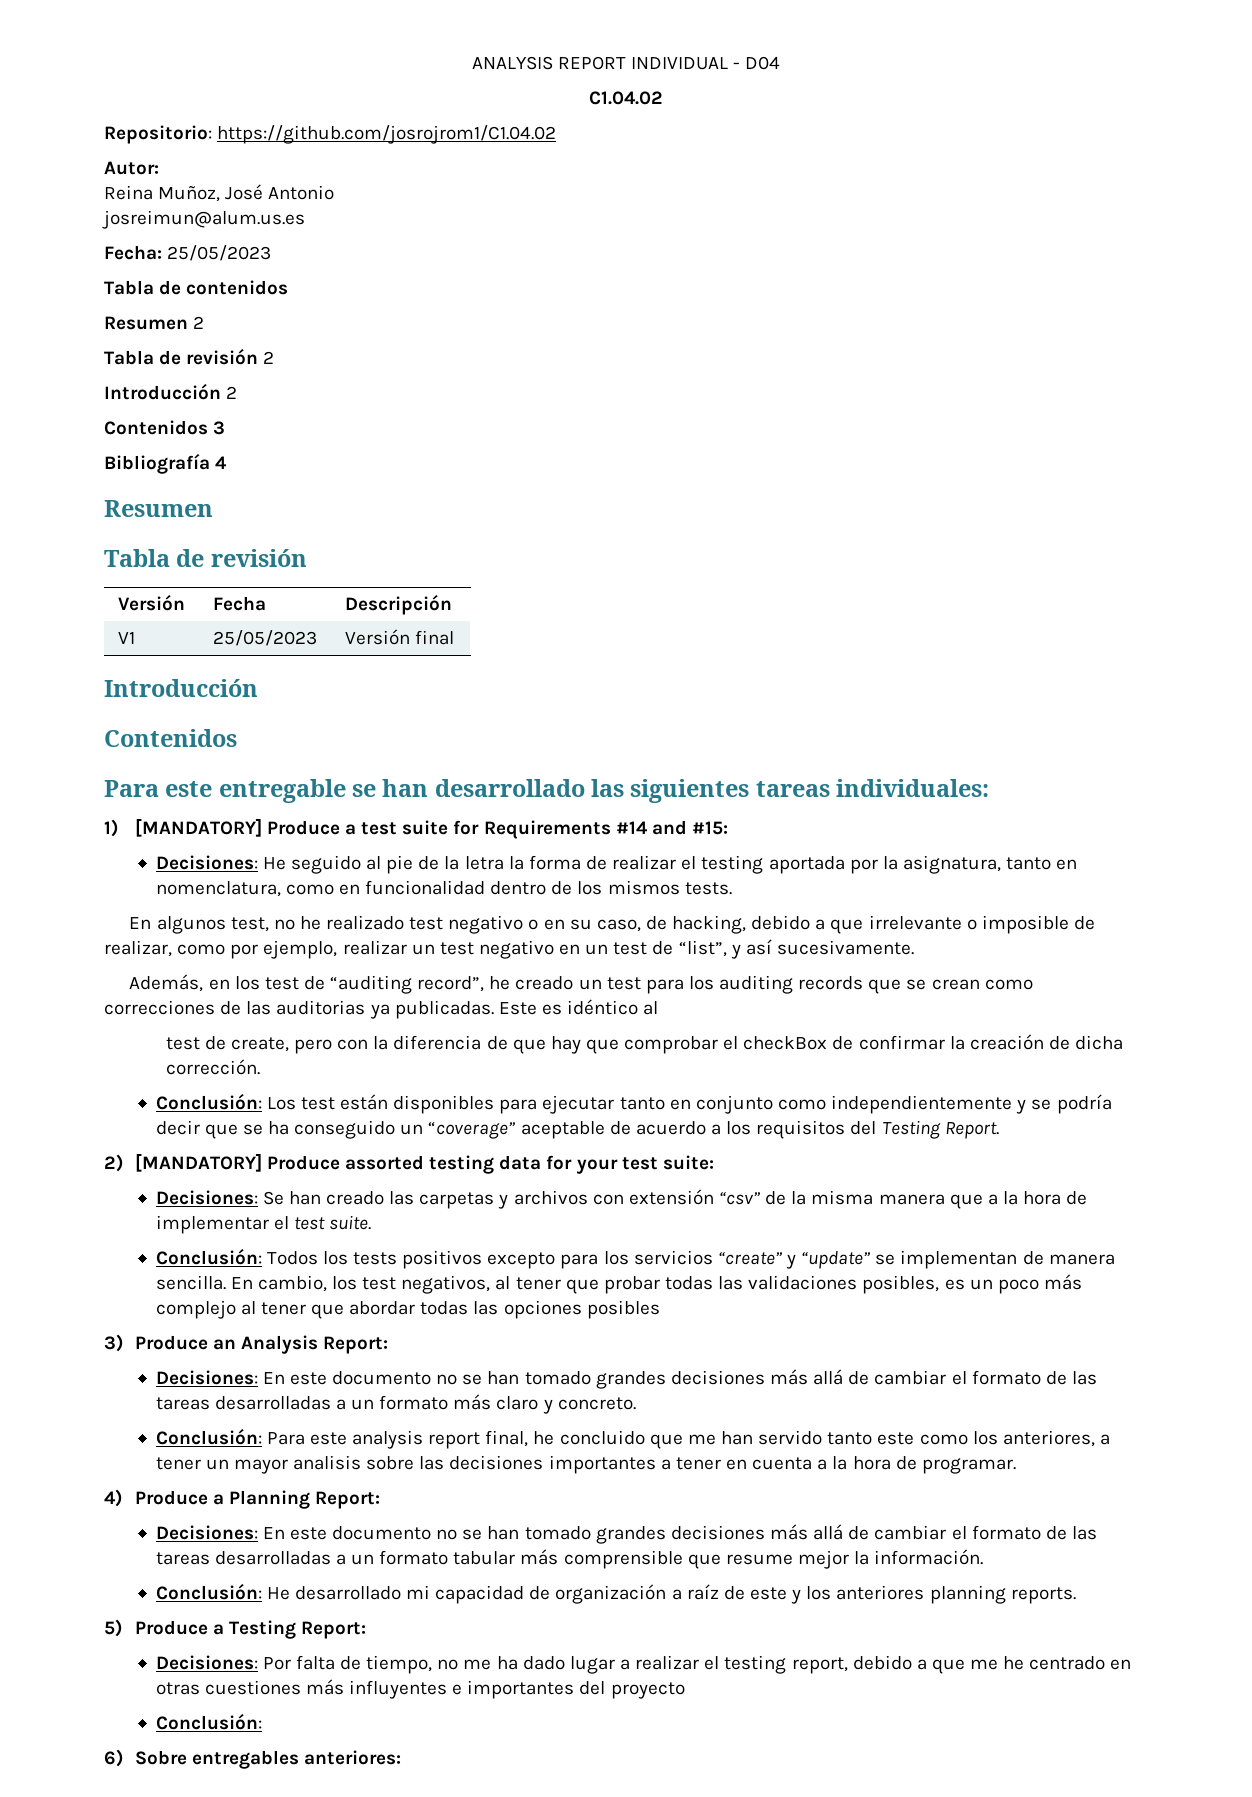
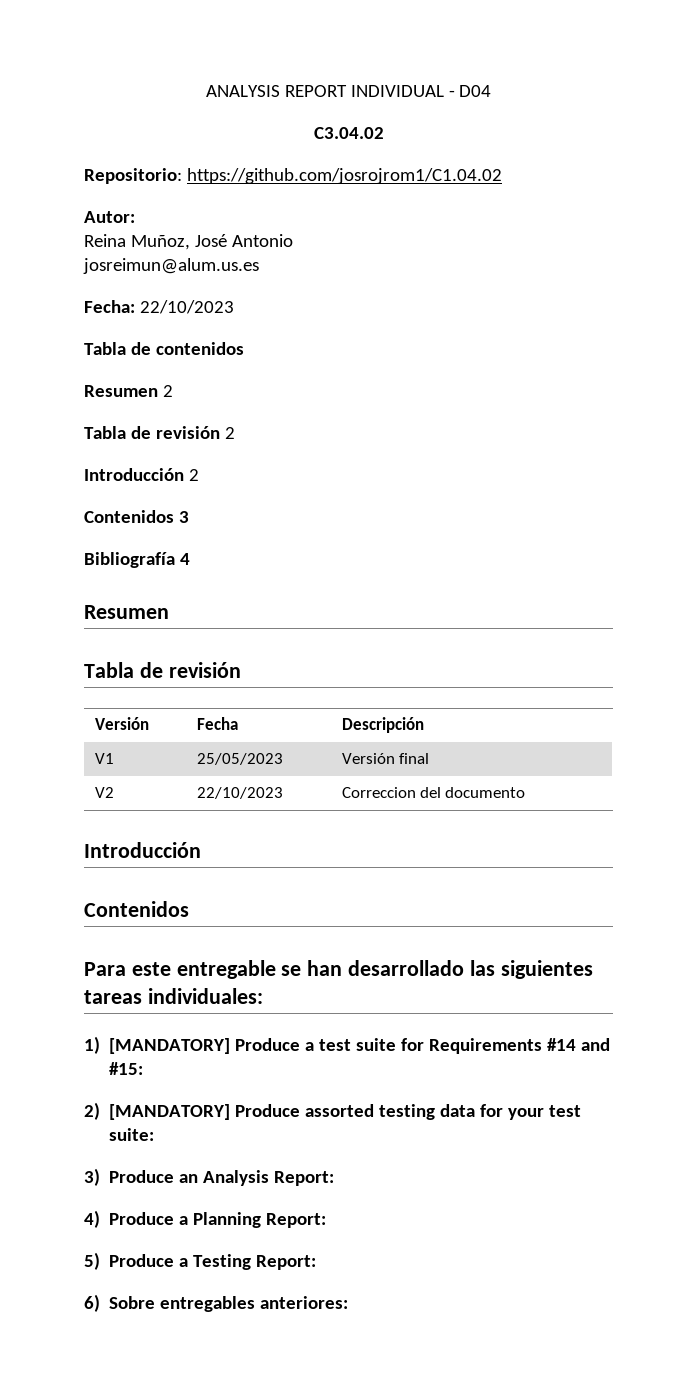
- C1.04.02
+ C3.04.02
- Fecha: 25/05/2023
+ Fecha: 22/10/2023
+ V2 | 22/10/2023 | Correccion del documento
- Decisiones: He seguido al pie de la letra la forma de realizar el testing aportada por la asignatura, tanto en nomenclatura, como en funcionalidad dentro de los mismos tests.
- En algunos test, no he realizado test negativo o en su caso, de hacking, debido a que irrelevante o imposible de realizar, como por ejemplo, realizar un test negativo en un test de “list”, y así sucesivamente.
- Además, en los test de “auditing record”, he creado un test para los auditing records que se crean como correcciones de las auditorias ya publicadas. Este es idéntico al
- test de create, pero con la diferencia de que hay que comprobar el checkBox de confirmar la creación de dicha corrección.
- Conclusión: Los test están disponibles para ejecutar tanto en conjunto como independientemente y se podría decir que se ha conseguido un “coverage” aceptable de acuerdo a los requisitos del Testing Report.
- Decisiones: Se han creado las carpetas y archivos con extensión “csv” de la misma manera que a la hora de implementar el test suite.
- Conclusión: Todos los tests positivos excepto para los servicios “create” y “update” se implementan de manera sencilla. En cambio, los test negativos, al tener que probar todas las validaciones posibles, es un poco más complejo al tener que abordar todas las opciones posibles
- Decisiones: En este documento no se han tomado grandes decisiones más allá de cambiar el formato de las tareas desarrolladas a un formato más claro y concreto.
- Conclusión: Para este analysis report final, he concluido que me han servido tanto este como los anteriores, a tener un mayor analisis sobre las decisiones importantes a tener en cuenta a la hora de programar.
- Decisiones: En este documento no se han tomado grandes decisiones más allá de cambiar el formato de las tareas desarrolladas a un formato tabular más comprensible que resume mejor la información.
- Conclusión: He desarrollado mi capacidad de organización a raíz de este y los anteriores planning reports.
- Decisiones: Por falta de tiempo, no me ha dado lugar a realizar el testing report, debido a que me he centrado en otras cuestiones más influyentes e importantes del proyecto
- Conclusión:

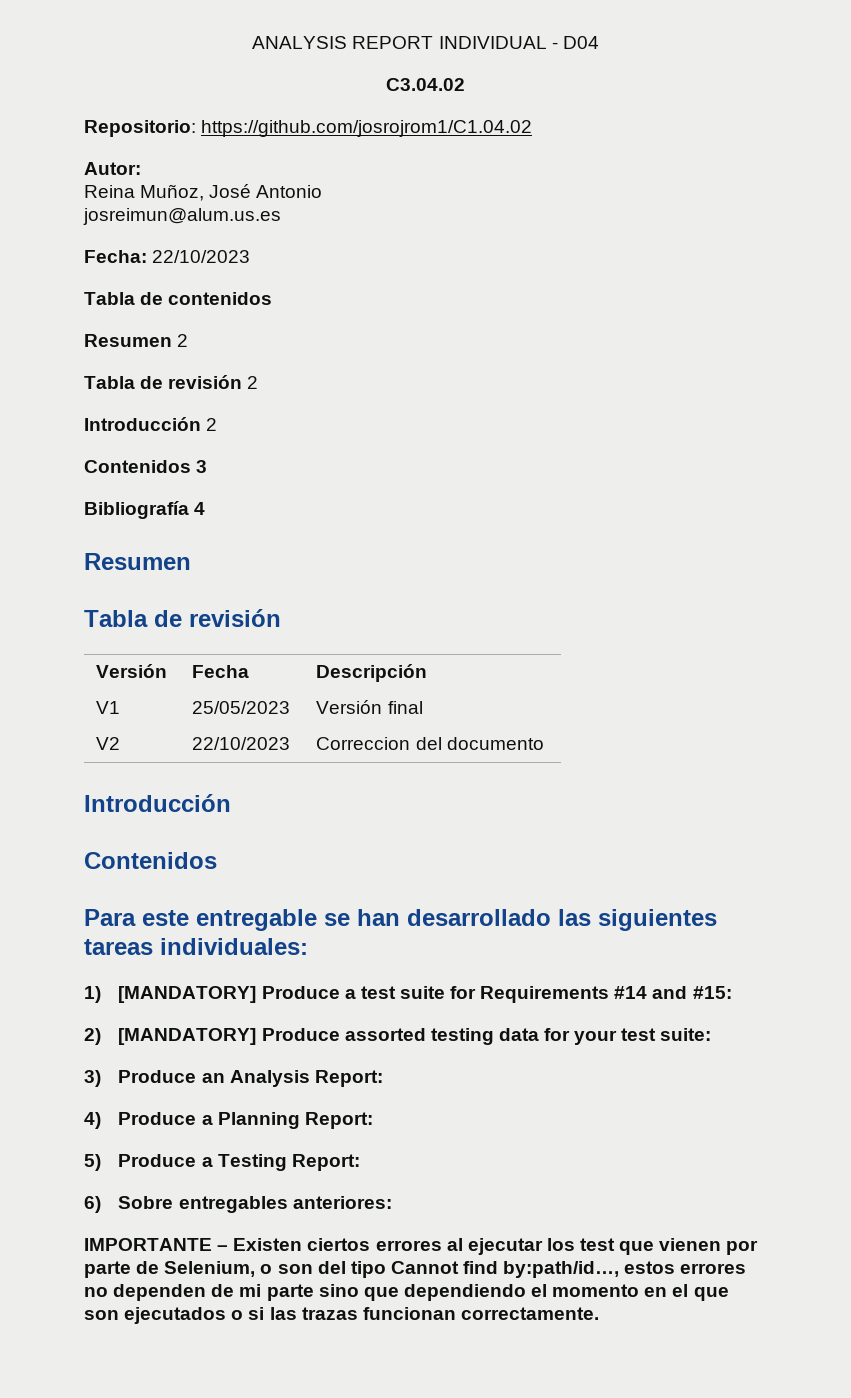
+ IMPORTANTE – Existen ciertos errores al ejecutar los test que vienen por parte de Selenium, o son del tipo Cannot find by:path/id…, estos errores no dependen de mi parte sino que dependiendo el momento en el que son ejecutados o si las trazas funcionan correctamente.

